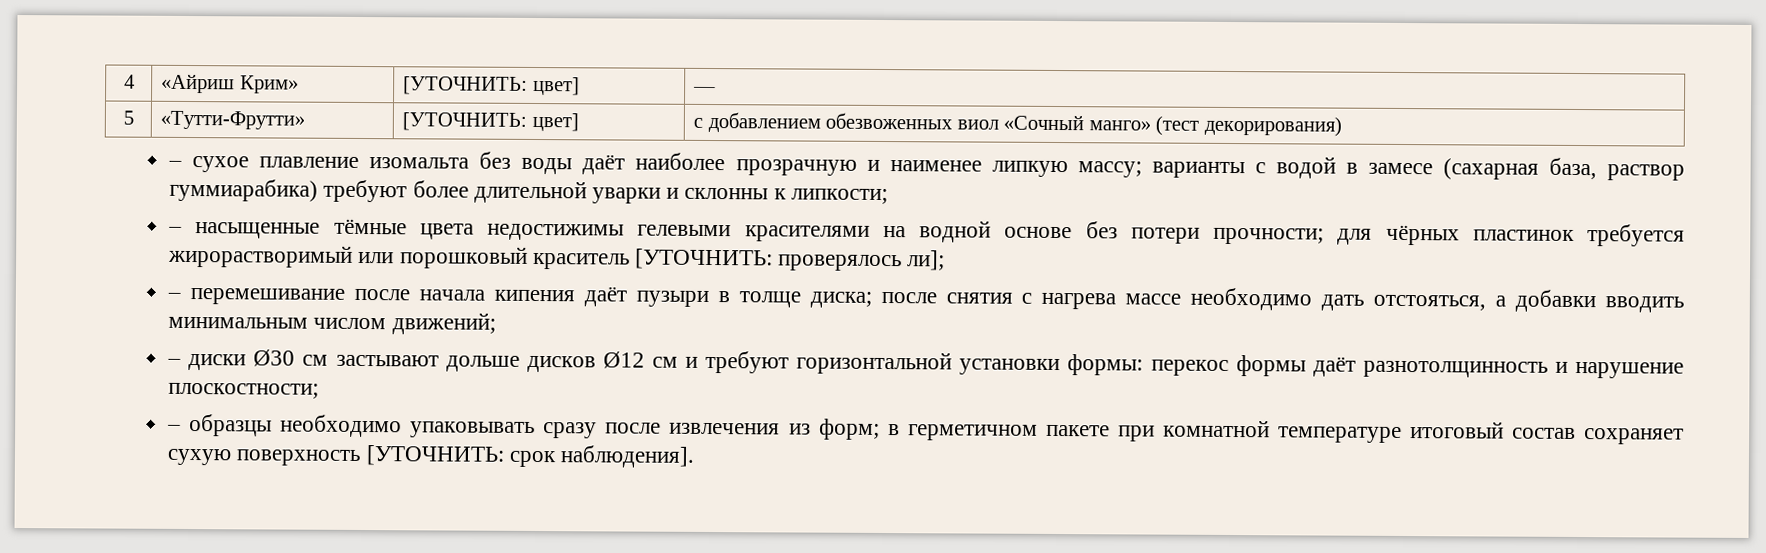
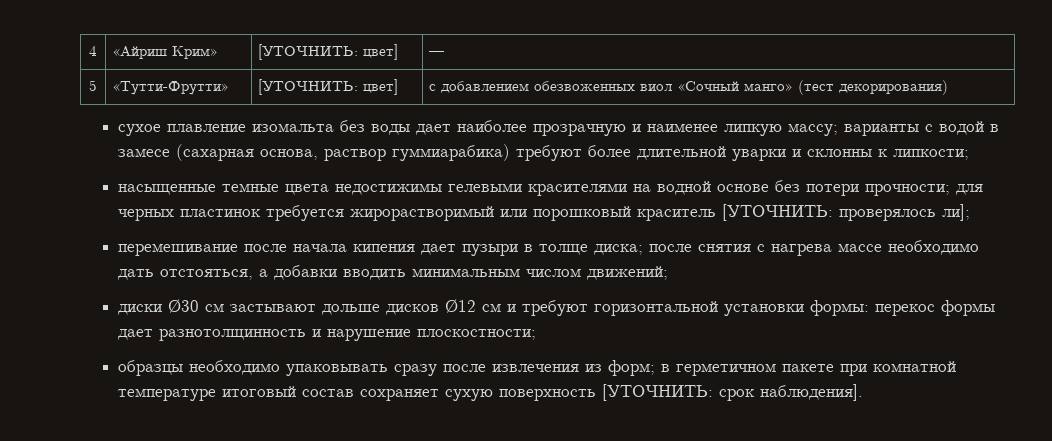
- – сухое плавление изомальта без воды даёт наиболее прозрачную и наименее липкую массу; варианты с водой в замесе (сахарная база, раствор гуммиарабика) требуют более длительной уварки и склонны к липкости;
+ сухое плавление изомальта без воды дает наиболее прозрачную и наименее липкую массу; варианты с водой в замесе (сахарная основа, раствор гуммиарабика) требуют более длительной уварки и склонны к липкости;
- – насыщенные тёмные цвета недостижимы гелевыми красителями на водной основе без потери прочности; для чёрных пластинок требуется жирорастворимый или порошковый краситель [УТОЧНИТЬ: проверялось ли];
+ насыщенные темные цвета недостижимы гелевыми красителями на водной основе без потери прочности; для черных пластинок требуется жирорастворимый или порошковый краситель [УТОЧНИТЬ: проверялось ли];
- – перемешивание после начала кипения даёт пузыри в толще диска; после снятия с нагрева массе необходимо дать отстояться, а добавки вводить минимальным числом движений;
+ перемешивание после начала кипения дает пузыри в толще диска; после снятия с нагрева массе необходимо дать отстояться, а добавки вводить минимальным числом движений;
- – диски Ø30 см застывают дольше дисков Ø12 см и требуют горизонтальной установки формы: перекос формы даёт разнотолщинность и нарушение плоскостности;
+ диски Ø30 см застывают дольше дисков Ø12 см и требуют горизонтальной установки формы: перекос формы дает разнотолщинность и нарушение плоскостности;
- – образцы необходимо упаковывать сразу после извлечения из форм; в герметичном пакете при комнатной температуре итоговый состав сохраняет сухую поверхность [УТОЧНИТЬ: срок наблюдения].
+ образцы необходимо упаковывать сразу после извлечения из форм; в герметичном пакете при комнатной температуре итоговый состав сохраняет сухую поверхность [УТОЧНИТЬ: срок наблюдения].

